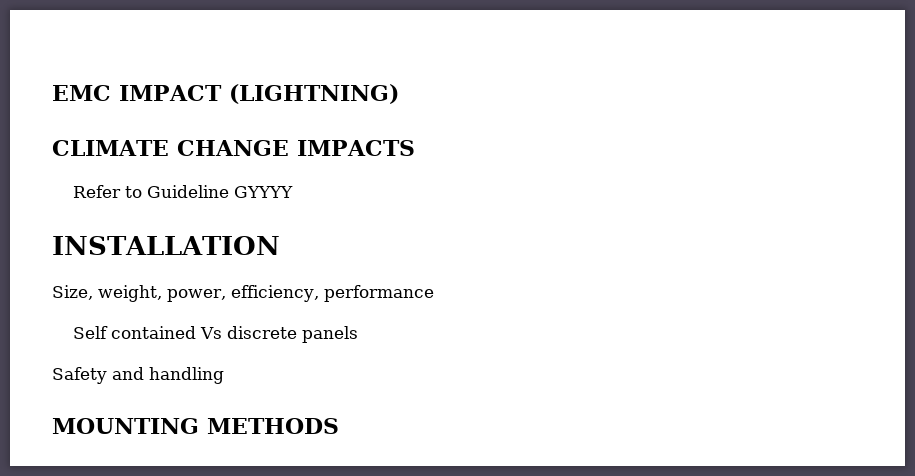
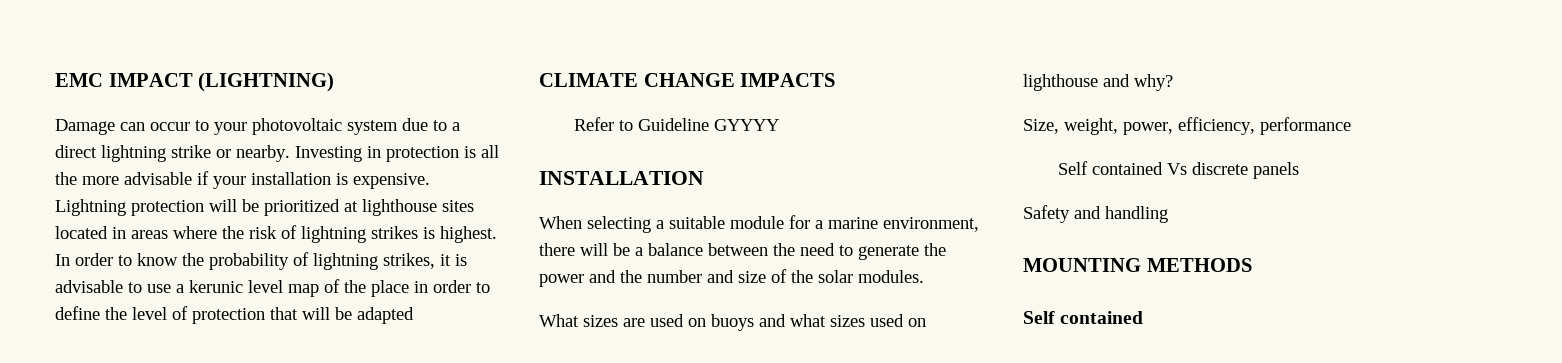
+ Damage can occur to your photovoltaic system due to a direct lightning strike or nearby. Investing in protection is all the more advisable if your installation is expensive. Lightning protection will be prioritized at lighthouse sites located in areas where the risk of lightning strikes is highest. In order to know the probability of lightning strikes, it is advisable to use a kerunic level map of the place in order to define the level of protection that will be adapted
+ When selecting a suitable module for a marine environment, there will be a balance between the need to generate the power and the number and size of the solar modules.
+ What sizes are used on buoys and what sizes used on lighthouse and why?
  MOUNTING METHODS
+ Self contained

